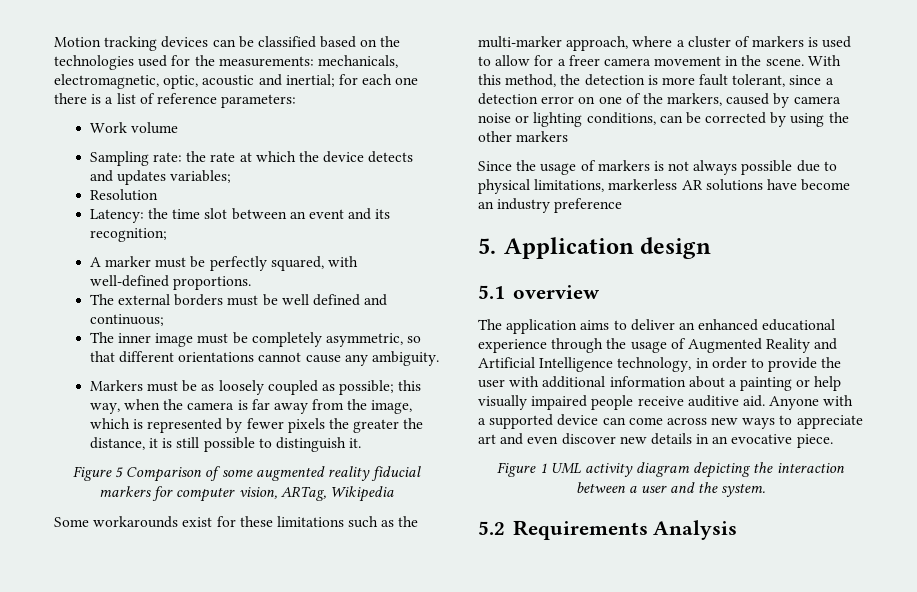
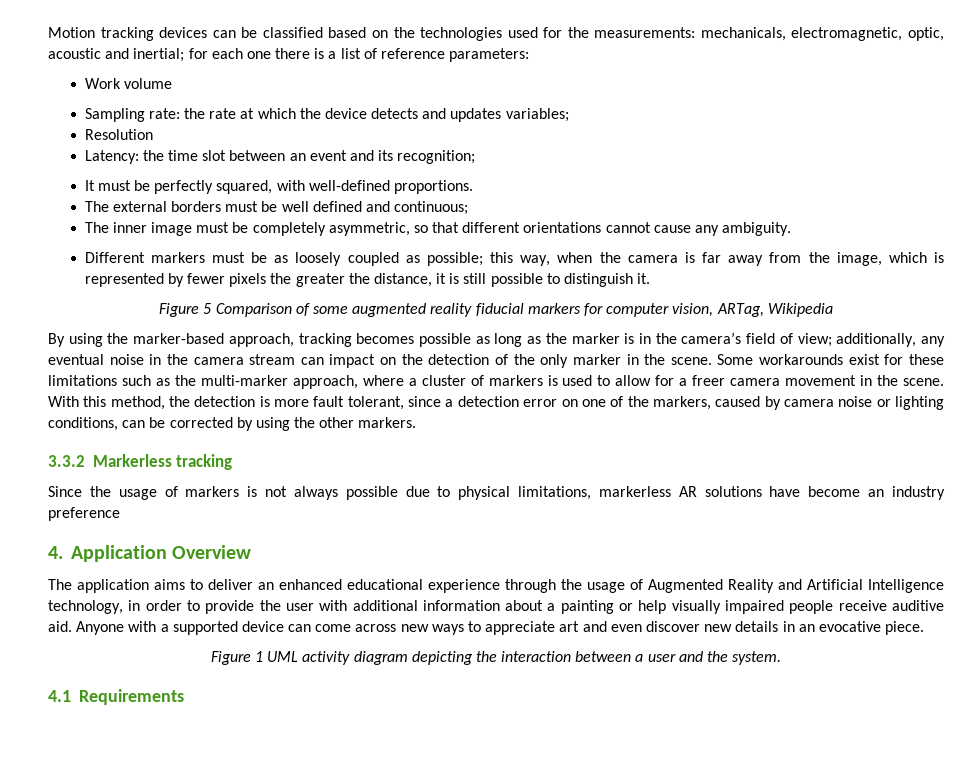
- A marker must be perfectly squared, with well-defined proportions.
+ It must be perfectly squared, with well-defined proportions.
- Markers must be as loosely coupled as possible; this way, when the camera is far away from the image, which is represented by fewer pixels the greater the distance, it is still possible to distinguish it.
+ Different markers must be as loosely coupled as possible; this way, when the camera is far away from the image, which is represented by fewer pixels the greater the distance, it is still possible to distinguish it.
+ By using the marker-based approach, tracking becomes possible as long as the marker is in the camera’s field of view; additionally, any eventual noise in the camera stream can impact on the detection of the only marker in the scene.
- With this method, the detection is more fault tolerant, since a detection error on one of the markers, caused by camera noise or lighting conditions, can be corrected by using the other markers
+ With this method, the detection is more fault tolerant, since a detection error on one of the markers, caused by camera noise or lighting conditions, can be corrected by using the other markers.
+ 3.3.2 Markerless tracking
- 5. Application design
- 5.1 overview
+ 4. Application Overview
- 5.2 Requirements Analysis
+ 4.1 Requirements

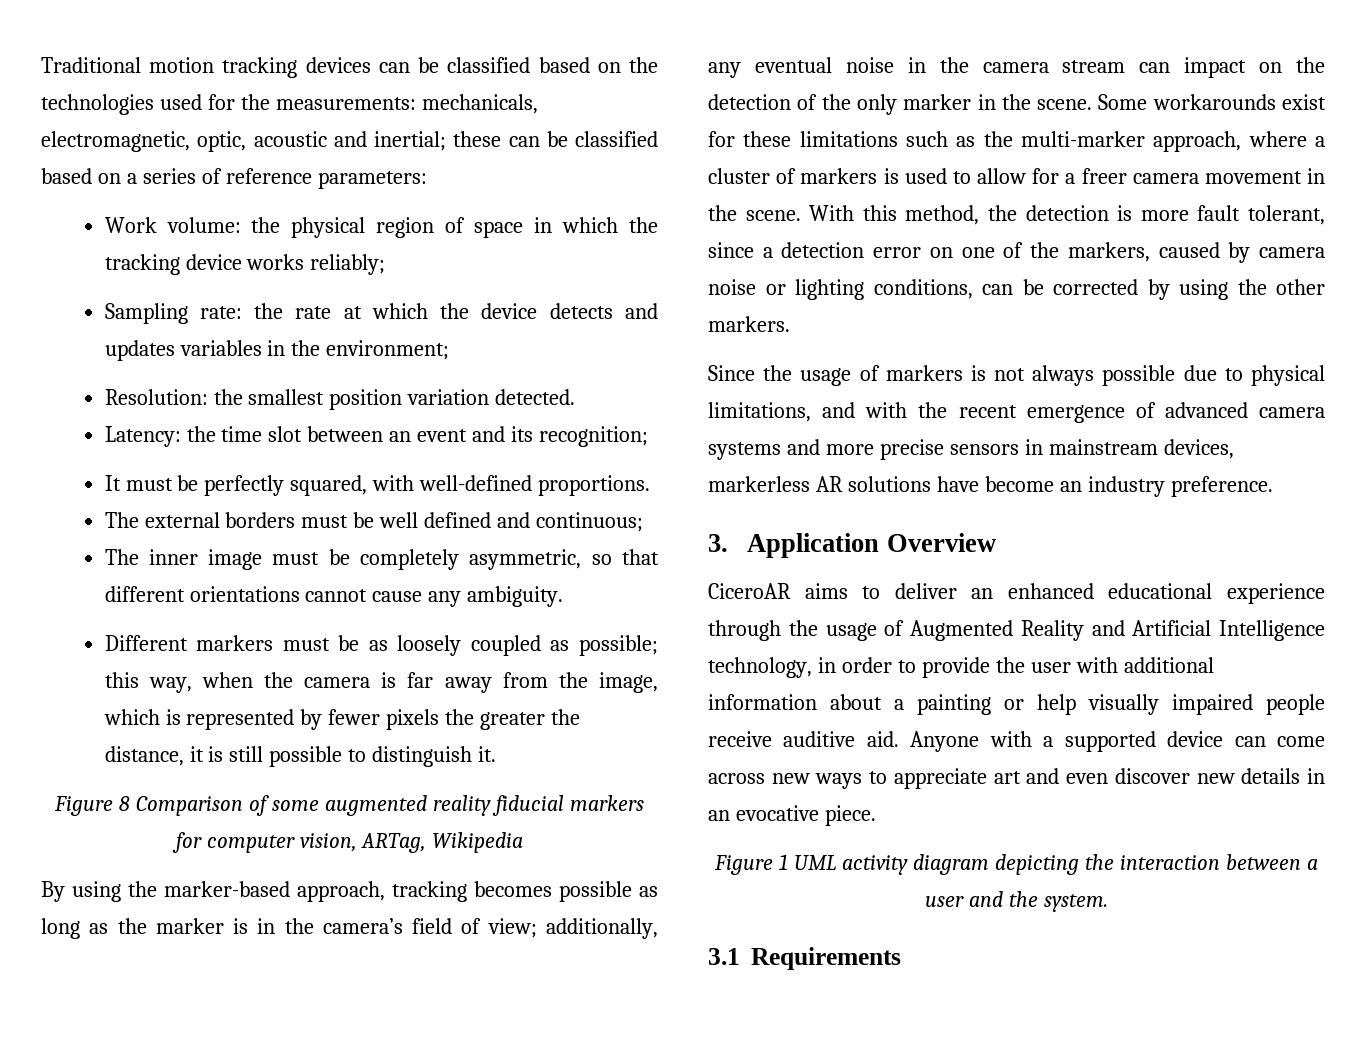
- Motion tracking devices can be classified based on the technologies used for the measurements: mechanicals, electromagnetic, optic, acoustic and inertial; for each one there is a list of reference parameters:
- Work volume
+ Traditional motion tracking devices can be classified based on the technologies used for the measurements: mechanicals, electromagnetic, optic, acoustic and inertial; these can be classified based on a series of reference parameters:
+ Work volume: the physical region of space in which the tracking device works reliably;
- Sampling rate: the rate at which the device detects and updates variables;
- Resolution
+ Sampling rate: the rate at which the device detects and updates variables in the environment;
+ Resolution: the smallest position variation detected.
- Figure 5 Comparison of some augmented reality fiducial markers for computer vision, ARTag, Wikipedia
+ Figure 8 Comparison of some augmented reality fiducial markers for computer vision, ARTag, Wikipedia
- 3.3.2 Markerless tracking
- Since the usage of markers is not always possible due to physical limitations, markerless AR solutions have become an industry preference
- 4. Application Overview
+ Since the usage of markers is not always possible due to physical limitations, and with the recent emergence of advanced camera systems and more precise sensors in mainstream devices, markerless AR solutions have become an industry preference.
+ 3. Application Overview
- The application aims to deliver an enhanced educational experience through the usage of Augmented Reality and Artificial Intelligence technology, in order to provide the user with additional information about a painting or help visually impaired people receive auditive aid.
+ CiceroAR aims to deliver an enhanced educational experience through the usage of Augmented Reality and Artificial Intelligence technology, in order to provide the user with additional information about a painting or help visually impaired people receive auditive aid.
- 4.1 Requirements
+ 3.1 Requirements

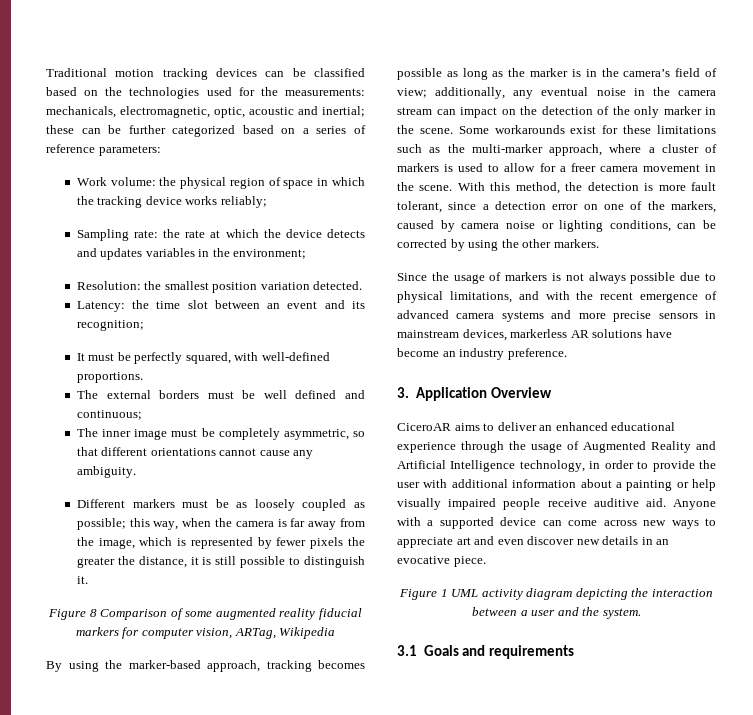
- Traditional motion tracking devices can be classified based on the technologies used for the measurements: mechanicals, electromagnetic, optic, acoustic and inertial; these can be classified based on a series of reference parameters:
+ Traditional motion tracking devices can be classified based on the technologies used for the measurements: mechanicals, electromagnetic, optic, acoustic and inertial; these can be further categorized based on a series of reference parameters:
- 3.1 Requirements
+ 3.1 Goals and requirements

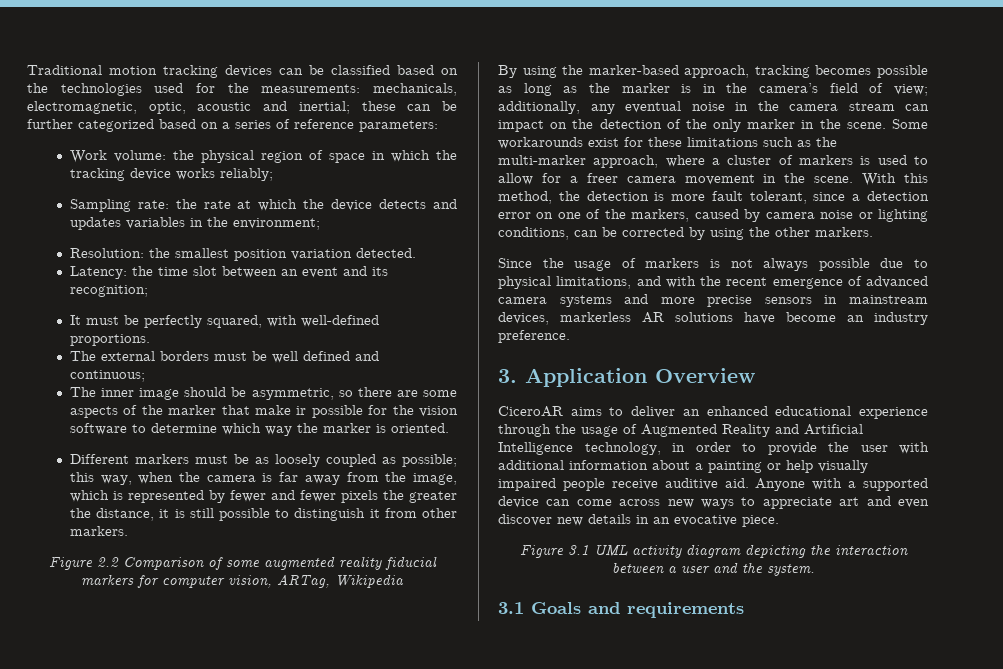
- The inner image must be completely asymmetric, so that different orientations cannot cause any ambiguity.
+ The inner image should be asymmetric, so there are some aspects of the marker that make ir possible for the vision software to determine which way the marker is oriented.
- Different markers must be as loosely coupled as possible; this way, when the camera is far away from the image, which is represented by fewer pixels the greater the distance, it is still possible to distinguish it.
- Figure 8 Comparison of some augmented reality fiducial markers for computer vision, ARTag, Wikipedia
+ Different markers must be as loosely coupled as possible; this way, when the camera is far away from the image, which is represented by fewer and fewer pixels the greater the distance, it is still possible to distinguish it from other markers.
+ Figure 2.2 Comparison of some augmented reality fiducial markers for computer vision, ARTag, Wikipedia
- Figure 1 UML activity diagram depicting the interaction between a user and the system.
+ Figure 3.1 UML activity diagram depicting the interaction between a user and the system.

